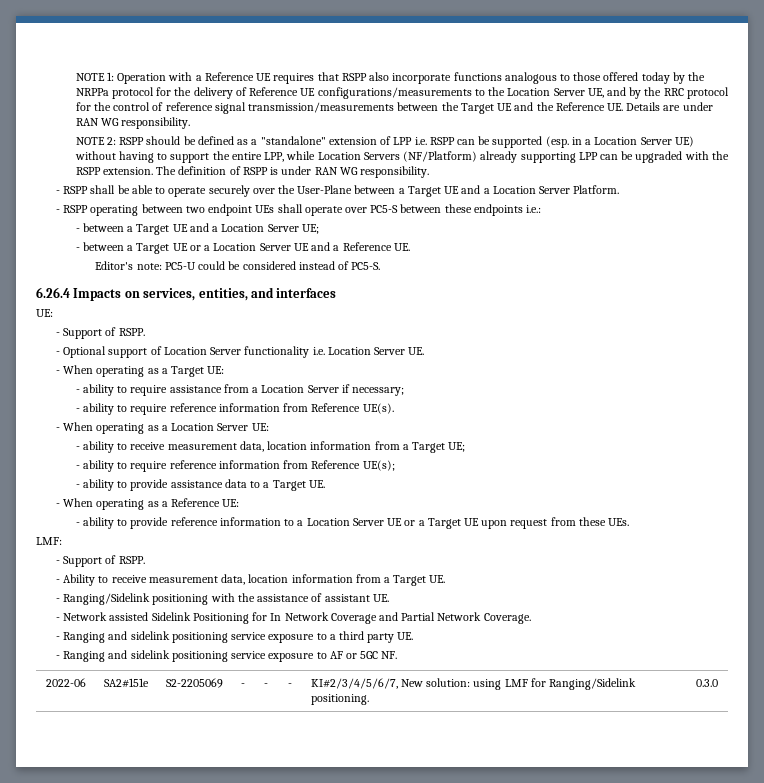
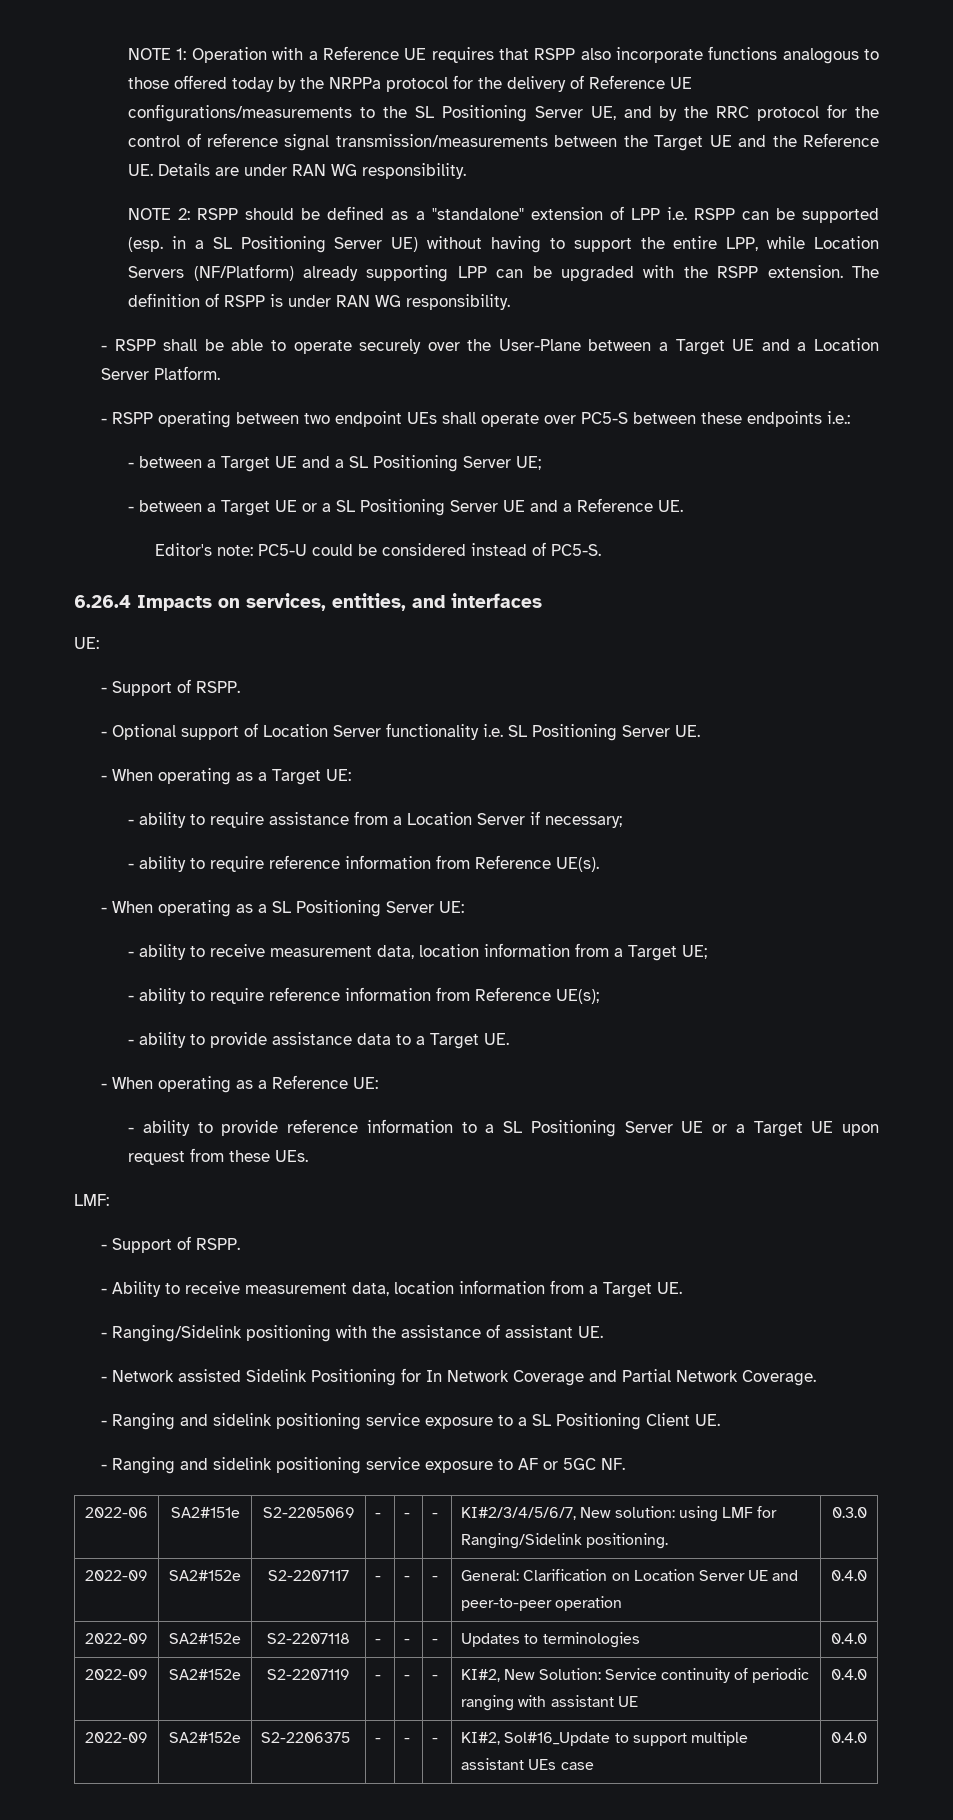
- NOTE 1: Operation with a Reference UE requires that RSPP also incorporate functions analogous to those offered today by the NRPPa protocol for the delivery of Reference UE configurations/measurements to the Location Server UE, and by the RRC protocol for the control of reference signal transmission/measurements between the Target UE and the Reference UE. Details are under RAN WG responsibility.
+ NOTE 1: Operation with a Reference UE requires that RSPP also incorporate functions analogous to those offered today by the NRPPa protocol for the delivery of Reference UE configurations/measurements to the SL Positioning Server UE, and by the RRC protocol for the control of reference signal transmission/measurements between the Target UE and the Reference UE. Details are under RAN WG responsibility.
- NOTE 2: RSPP should be defined as a "standalone" extension of LPP i.e. RSPP can be supported (esp. in a Location Server UE) without having to support the entire LPP, while Location Servers (NF/Platform) already supporting LPP can be upgraded with the RSPP extension.
+ NOTE 2: RSPP should be defined as a "standalone" extension of LPP i.e. RSPP can be supported (esp. in a SL Positioning Server UE) without having to support the entire LPP, while Location Servers (NF/Platform) already supporting LPP can be upgraded with the RSPP extension.
- - between a Target UE and a Location Server UE;
+ - between a Target UE and a SL Positioning Server UE;
- - between a Target UE or a Location Server UE and a Reference UE.
+ - between a Target UE or a SL Positioning Server UE and a Reference UE.
- - Optional support of Location Server functionality i.e. Location Server UE.
+ - Optional support of Location Server functionality i.e. SL Positioning Server UE.
- - When operating as a Location Server UE:
+ - When operating as a SL Positioning Server UE:
- - ability to provide reference information to a Location Server UE or a Target UE upon request from these UEs.
+ - ability to provide reference information to a SL Positioning Server UE or a Target UE upon request from these UEs.
- - Ranging and sidelink positioning service exposure to a third party UE.
+ - Ranging and sidelink positioning service exposure to a SL Positioning Client UE.
+ 2022-09 | SA2#152e | S2-2207117 | - | - | - | General: Clarification on Location Server UE and peer-to-peer operation | 0.4.0
+ 2022-09 | SA2#152e | S2-2207118 | - | - | - | Updates to terminologies | 0.4.0
+ 2022-09 | SA2#152e | S2-2207119 | - | - | - | KI#2, New Solution: Service continuity of periodic ranging with assistant UE | 0.4.0
+ 2022-09 | SA2#152e | S2-2206375 | - | - | - | KI#2, Sol#16_Update to support multiple assistant UEs case | 0.4.0

